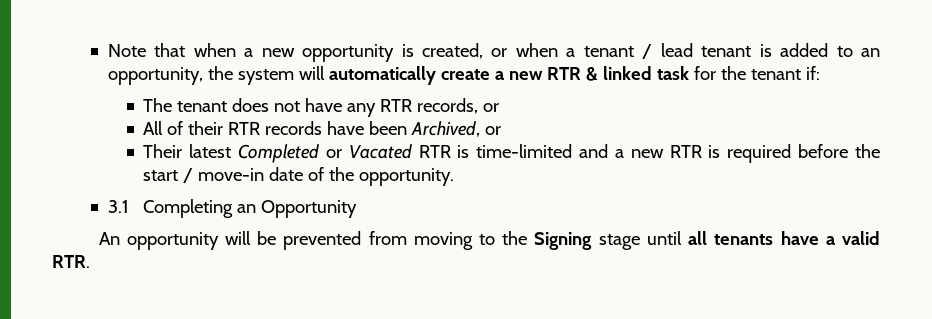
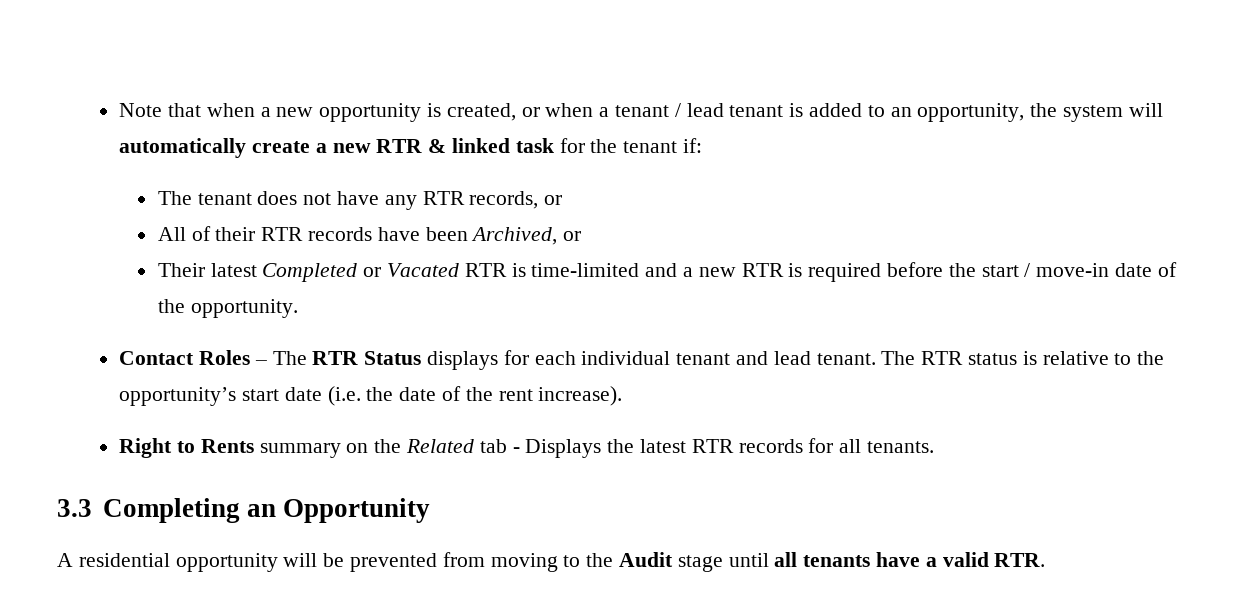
- 3.1 Completing an Opportunity
+ Contact Roles – The RTR Status displays for each individual tenant and lead tenant. The RTR status is relative to the opportunity’s start date (i.e. the date of the rent increase).
+ Right to Rents summary on the Related tab - Displays the latest RTR records for all tenants.
+ 3.3 Completing an Opportunity
- An opportunity will be prevented from moving to the Signing stage until all tenants have a valid RTR.
+ A residential opportunity will be prevented from moving to the Audit stage until all tenants have a valid RTR.

